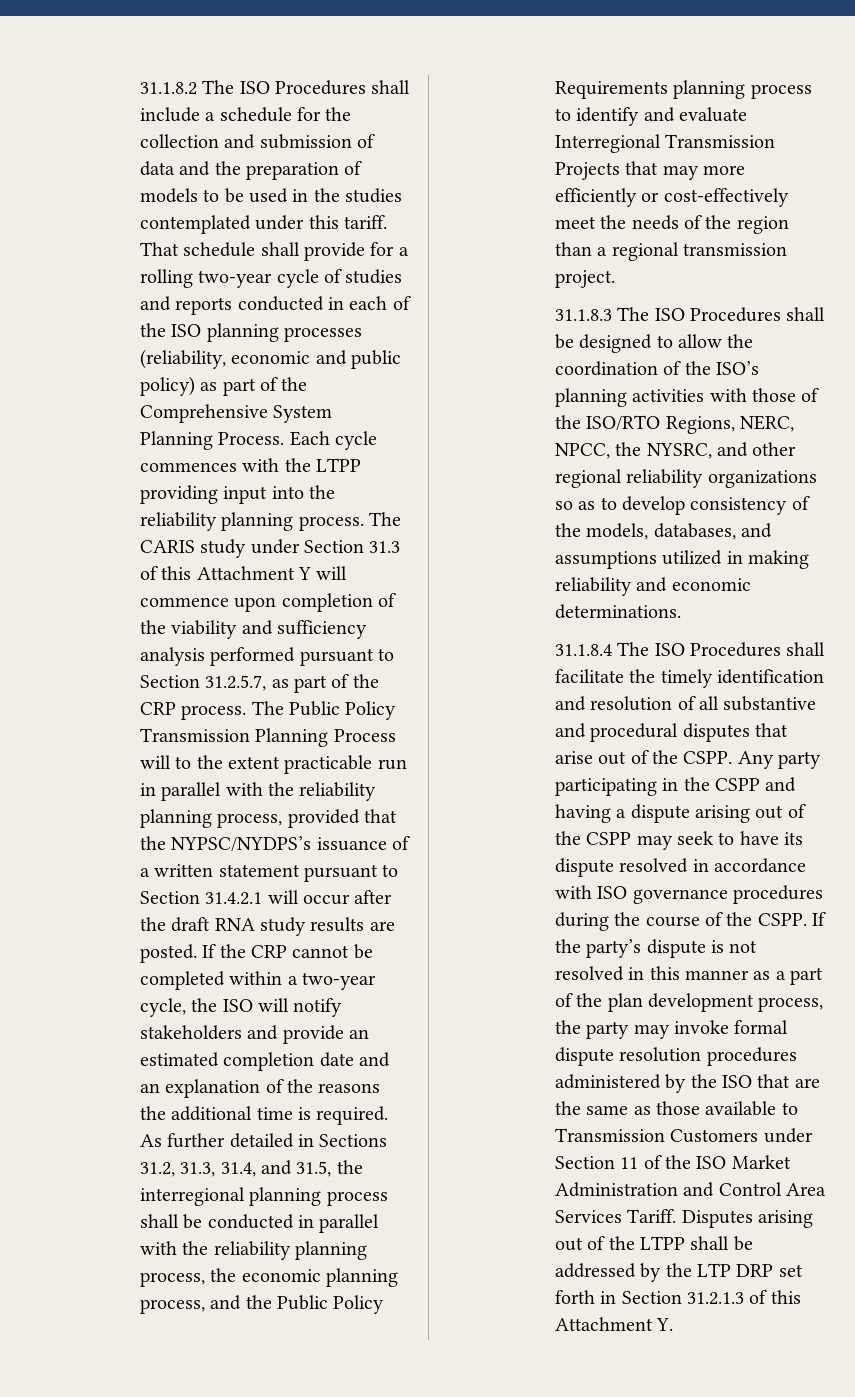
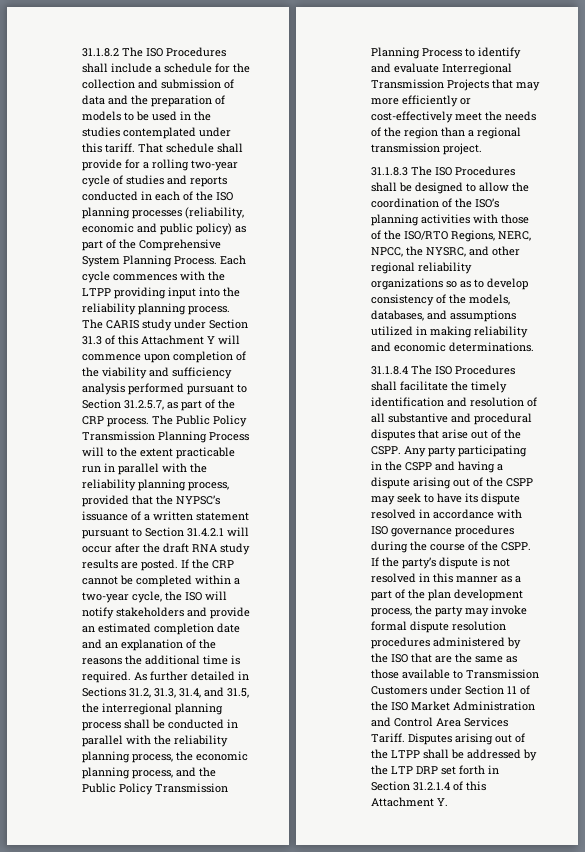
- The Public Policy Transmission Planning Process will to the extent practicable run in parallel with the reliability planning process, provided that the NYPSC/NYDPS’s issuance of a written statement pursuant to Section 31.4.2.1 will occur after the draft RNA study results are posted.
+ The Public Policy Transmission Planning Process will to the extent practicable run in parallel with the reliability planning process, provided that the NYPSC’s issuance of a written statement pursuant to Section 31.4.2.1 will occur after the draft RNA study results are posted.
- As further detailed in Sections 31.2, 31.3, 31.4, and 31.5, the interregional planning process shall be conducted in parallel with the reliability planning process, the economic planning process, and the Public Policy Requirements planning process to identify and evaluate Interregional Transmission Projects that may more efficiently or cost-effectively meet the needs of the region than a regional transmission project.
+ As further detailed in Sections 31.2, 31.3, 31.4, and 31.5, the interregional planning process shall be conducted in parallel with the reliability planning process, the economic planning process, and the Public Policy Transmission Planning Process to identify and evaluate Interregional Transmission Projects that may more efficiently or cost-effectively meet the needs of the region than a regional transmission project.
- Disputes arising out of the LTPP shall be addressed by the LTP DRP set forth in Section 31.2.1.3 of this Attachment Y.
+ Disputes arising out of the LTPP shall be addressed by the LTP DRP set forth in Section 31.2.1.4 of this Attachment Y.

